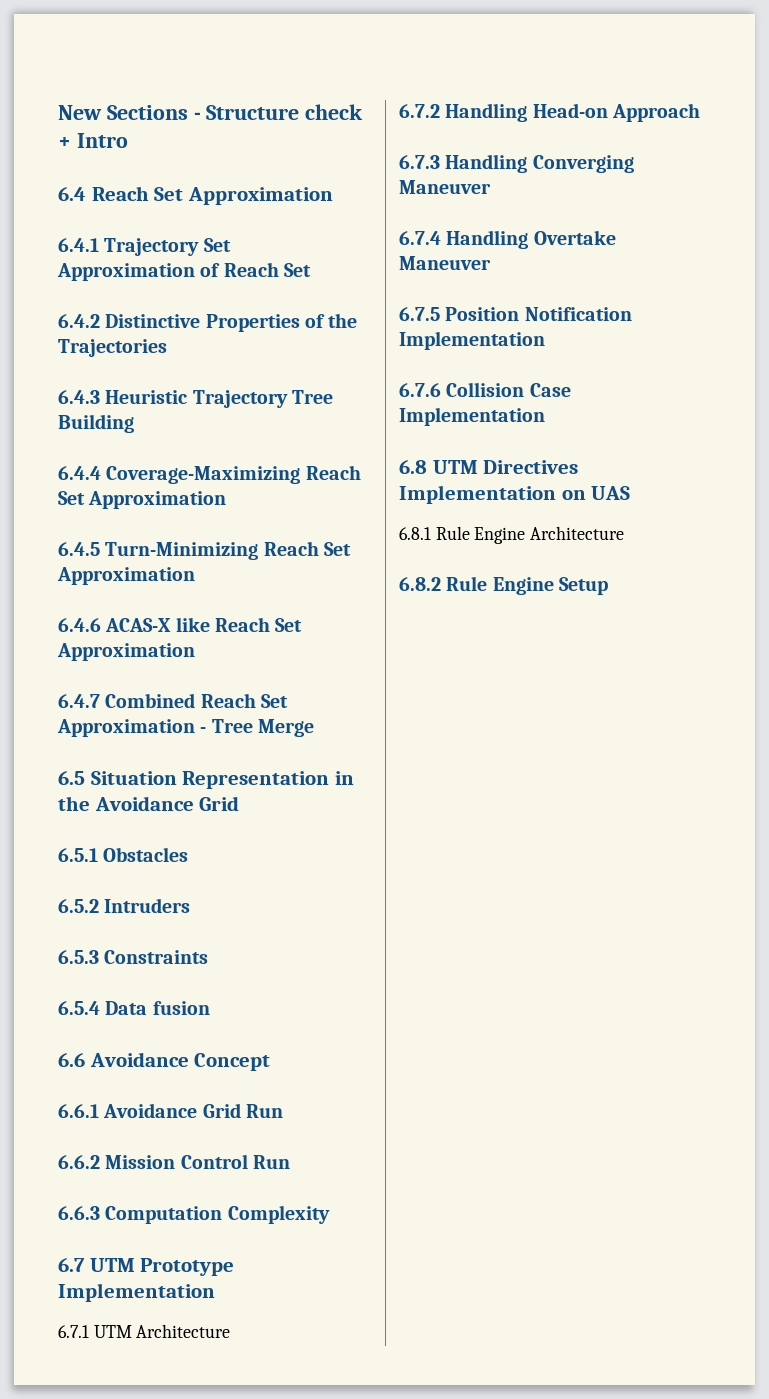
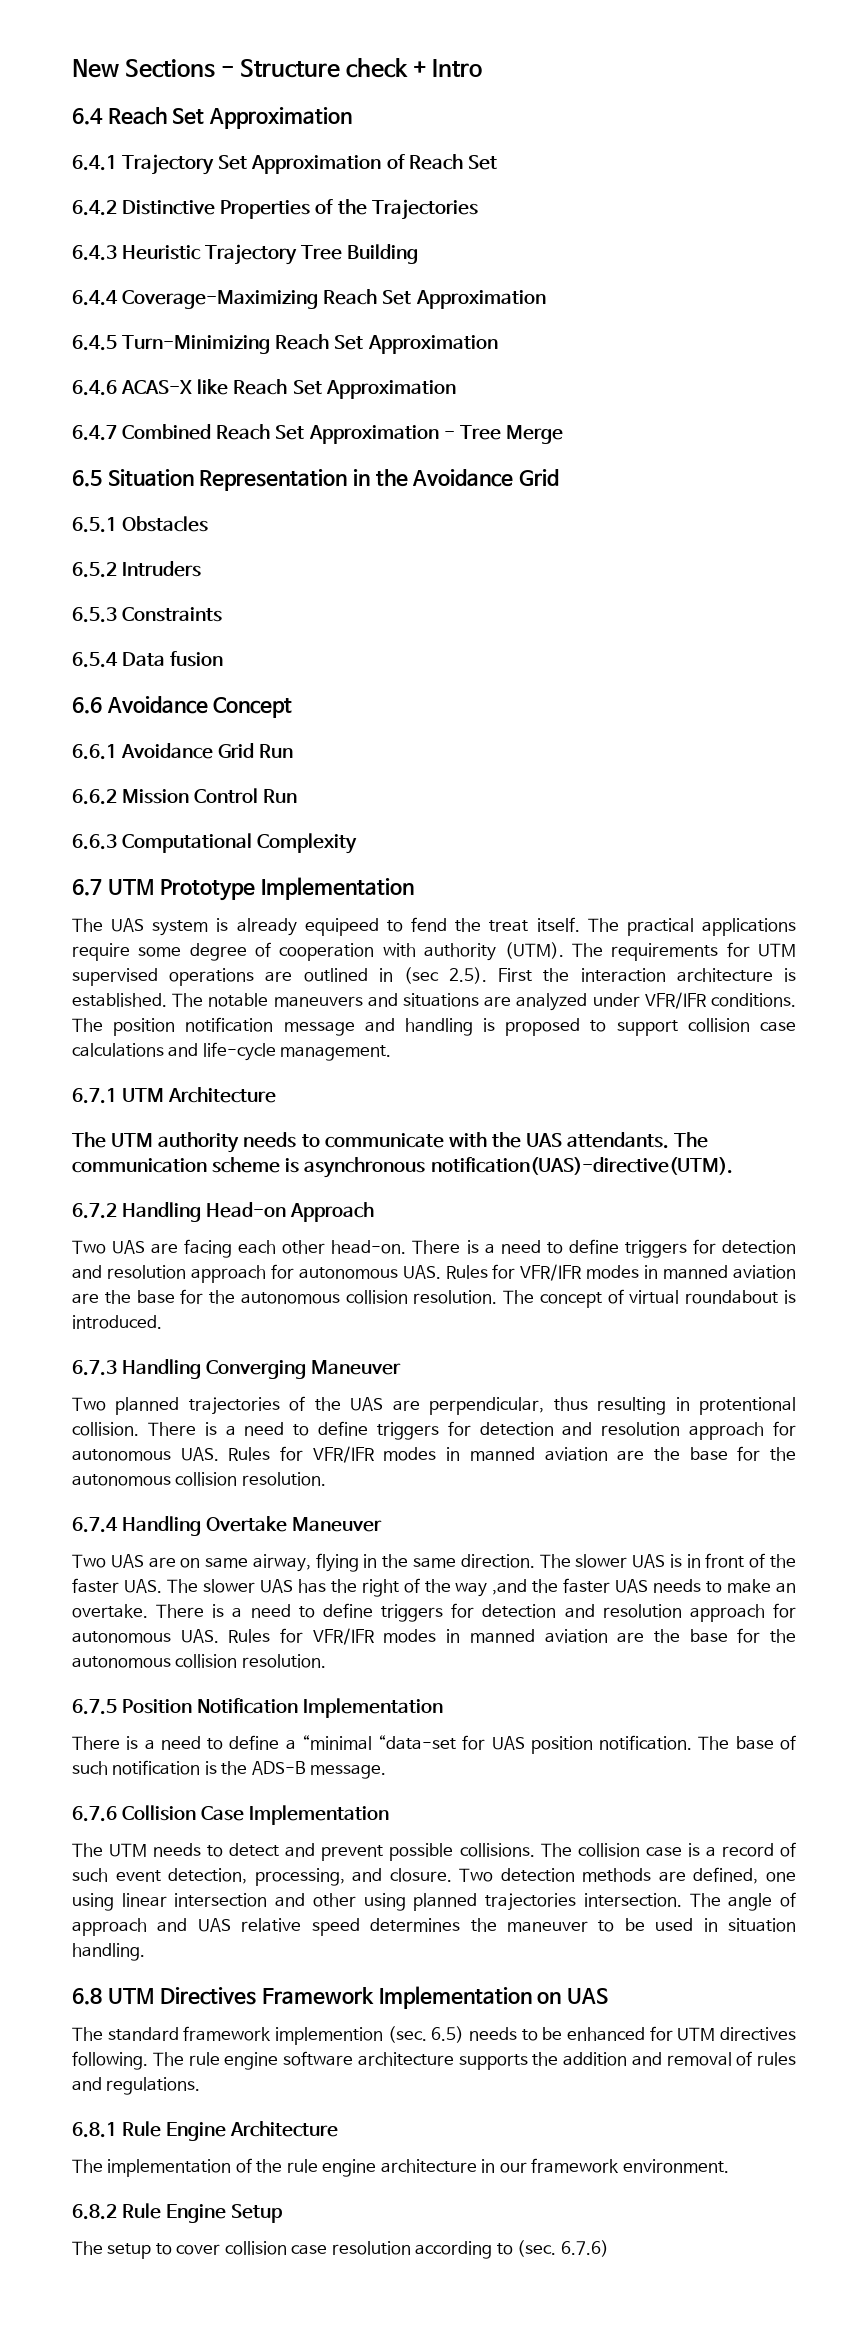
- 6.6.3 Computation Complexity
+ 6.6.3 Computational Complexity
+ The UAS system is already equipeed to fend the treat itself. The practical applications require some degree of cooperation with authority (UTM). The requirements for UTM supervised operations are outlined in (sec 2.5). First the interaction architecture is established. The notable maneuvers and situations are analyzed under VFR/IFR conditions. The position notification message and handling is proposed to support collision case calculations and life-cycle management.
  6.7.1 UTM Architecture
+ The UTM authority needs to communicate with the UAS attendants. The communication scheme is asynchronous notification(UAS)-directive(UTM).
  6.7.2 Handling Head-on Approach
+ Two UAS are facing each other head-on. There is a need to define triggers for detection and resolution approach for autonomous UAS. Rules for VFR/IFR modes in manned aviation are the base for the autonomous collision resolution. The concept of virtual roundabout is introduced.
  6.7.3 Handling Converging Maneuver
+ Two planned trajectories of the UAS are perpendicular, thus resulting in protentional collision. There is a need to define triggers for detection and resolution approach for autonomous UAS. Rules for VFR/IFR modes in manned aviation are the base for the autonomous collision resolution.
  6.7.4 Handling Overtake Maneuver
+ Two UAS are on same airway, flying in the same direction. The slower UAS is in front of the faster UAS. The slower UAS has the right of the way ,and the faster UAS needs to make an overtake. There is a need to define triggers for detection and resolution approach for autonomous UAS. Rules for VFR/IFR modes in manned aviation are the base for the autonomous collision resolution.
  6.7.5 Position Notification Implementation
+ There is a need to define a “minimal “data-set for UAS position notification. The base of such notification is the ADS-B message.
  6.7.6 Collision Case Implementation
+ The UTM needs to detect and prevent possible collisions. The collision case is a record of such event detection, processing, and closure. Two detection methods are defined, one using linear intersection and other using planned trajectories intersection. The angle of approach and UAS relative speed determines the maneuver to be used in situation handling.
- 6.8 UTM Directives Implementation on UAS
+ 6.8 UTM Directives Framework Implementation on UAS
+ The standard framework implemention (sec. 6.5) needs to be enhanced for UTM directives following. The rule engine software architecture supports the addition and removal of rules and regulations.
  6.8.1 Rule Engine Architecture
+ The implementation of the rule engine architecture in our framework environment.
  6.8.2 Rule Engine Setup
+ The setup to cover collision case resolution according to (sec. 6.7.6)

